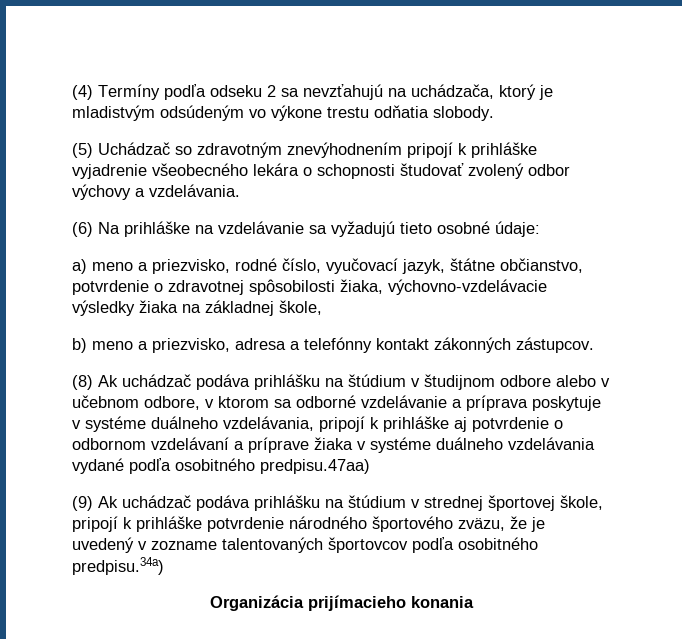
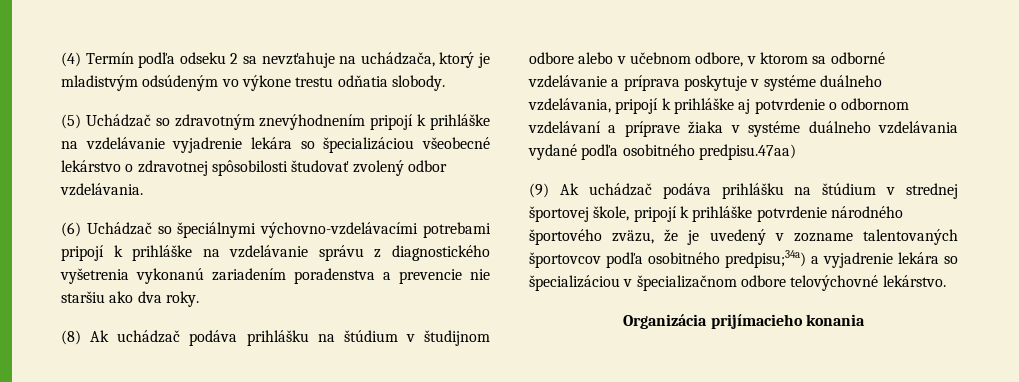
- (4) Termíny podľa odseku 2 sa nevzťahujú na uchádzača, ktorý je mladistvým odsúdeným vo výkone trestu odňatia slobody.
+ (4) Termín podľa odseku 2 sa nevzťahuje na uchádzača, ktorý je mladistvým odsúdeným vo výkone trestu odňatia slobody.
- (5) Uchádzač so zdravotným znevýhodnením pripojí k prihláške vyjadrenie všeobecného lekára o schopnosti študovať zvolený odbor výchovy a vzdelávania.
+ (5) Uchádzač so zdravotným znevýhodnením pripojí k prihláške na vzdelávanie vyjadrenie lekára so špecializáciou všeobecné lekárstvo o zdravotnej spôsobilosti študovať zvolený odbor vzdelávania.
- (6) Na prihláške na vzdelávanie sa vyžadujú tieto osobné údaje:
- a) meno a priezvisko, rodné číslo, vyučovací jazyk, štátne občianstvo, potvrdenie o zdravotnej spôsobilosti žiaka, výchovno-vzdelávacie výsledky žiaka na základnej škole,
- b) meno a priezvisko, adresa a telefónny kontakt zákonných zástupcov.
+ (6) Uchádzač so špeciálnymi výchovno-vzdelávacími potrebami pripojí k prihláške na vzdelávanie správu z diagnostického vyšetrenia vykonanú zariadením poradenstva a prevencie nie staršiu ako dva roky.
- (9) Ak uchádzač podáva prihlášku na štúdium v strednej športovej škole, pripojí k prihláške potvrdenie národného športového zväzu, že je uvedený v zozname talentovaných športovcov podľa osobitného predpisu.34a)
+ (9) Ak uchádzač podáva prihlášku na štúdium v strednej športovej škole, pripojí k prihláške potvrdenie národného športového zväzu, že je uvedený v zozname talentovaných športovcov podľa osobitného predpisu;34a) a vyjadrenie lekára so špecializáciou v špecializačnom odbore telovýchovné lekárstvo.

